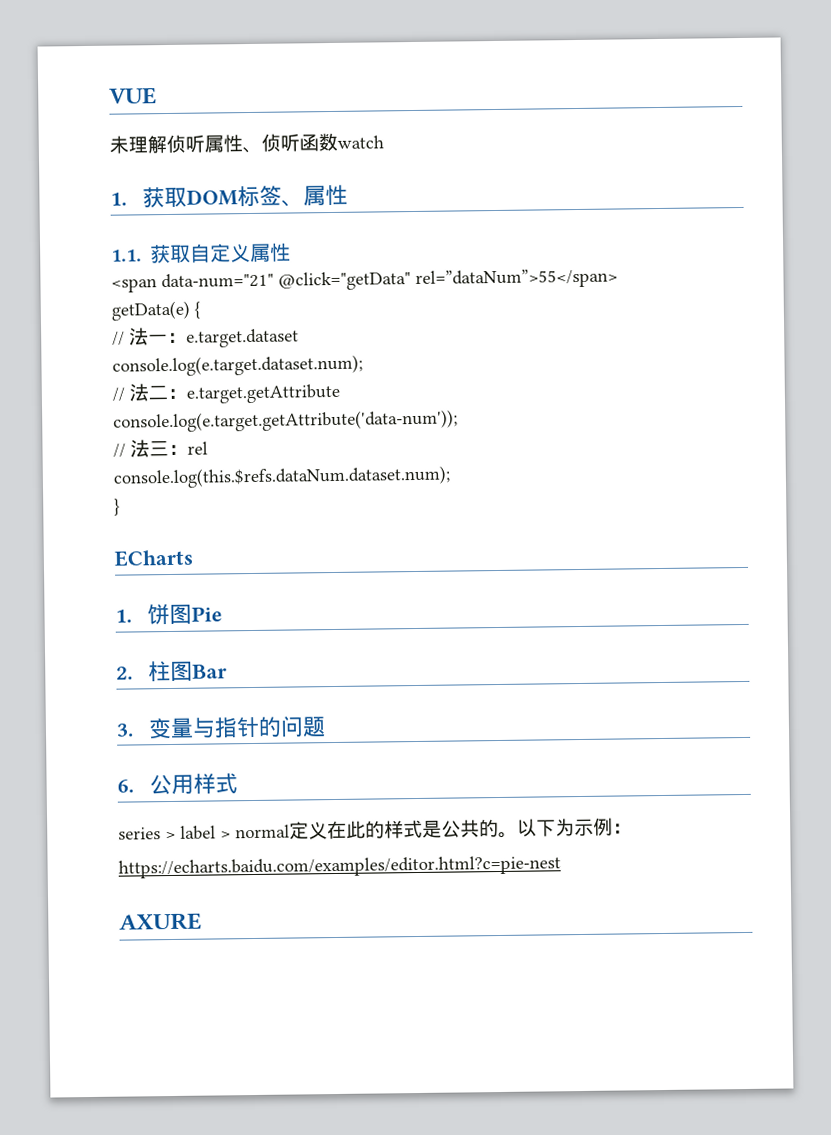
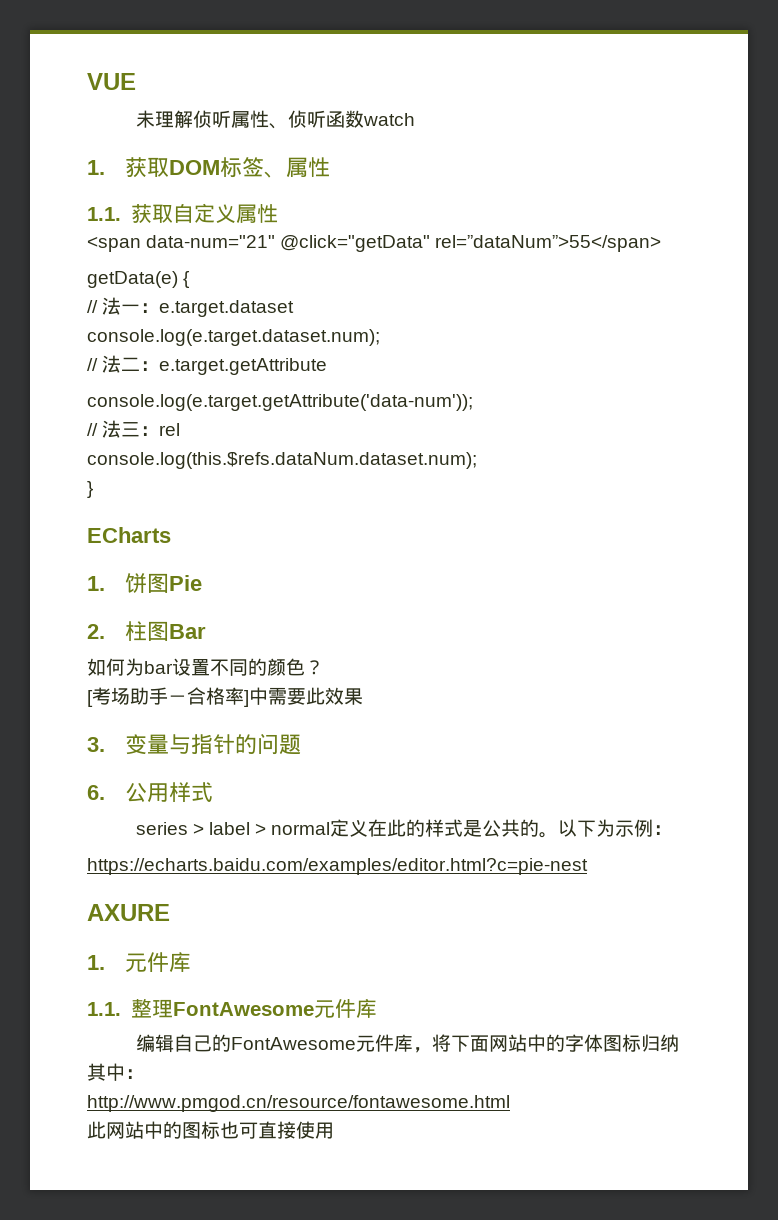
+ 如何为bar设置不同的颜色？
+ [考场助手－合格率]中需要此效果
+ 1.元件库
+ 1.1.整理FontAwesome元件库
+ 编辑自己的FontAwesome元件库，将下面网站中的字体图标归纳其中：
+ http://www.pmgod.cn/resource/fontawesome.html
+ 此网站中的图标也可直接使用

